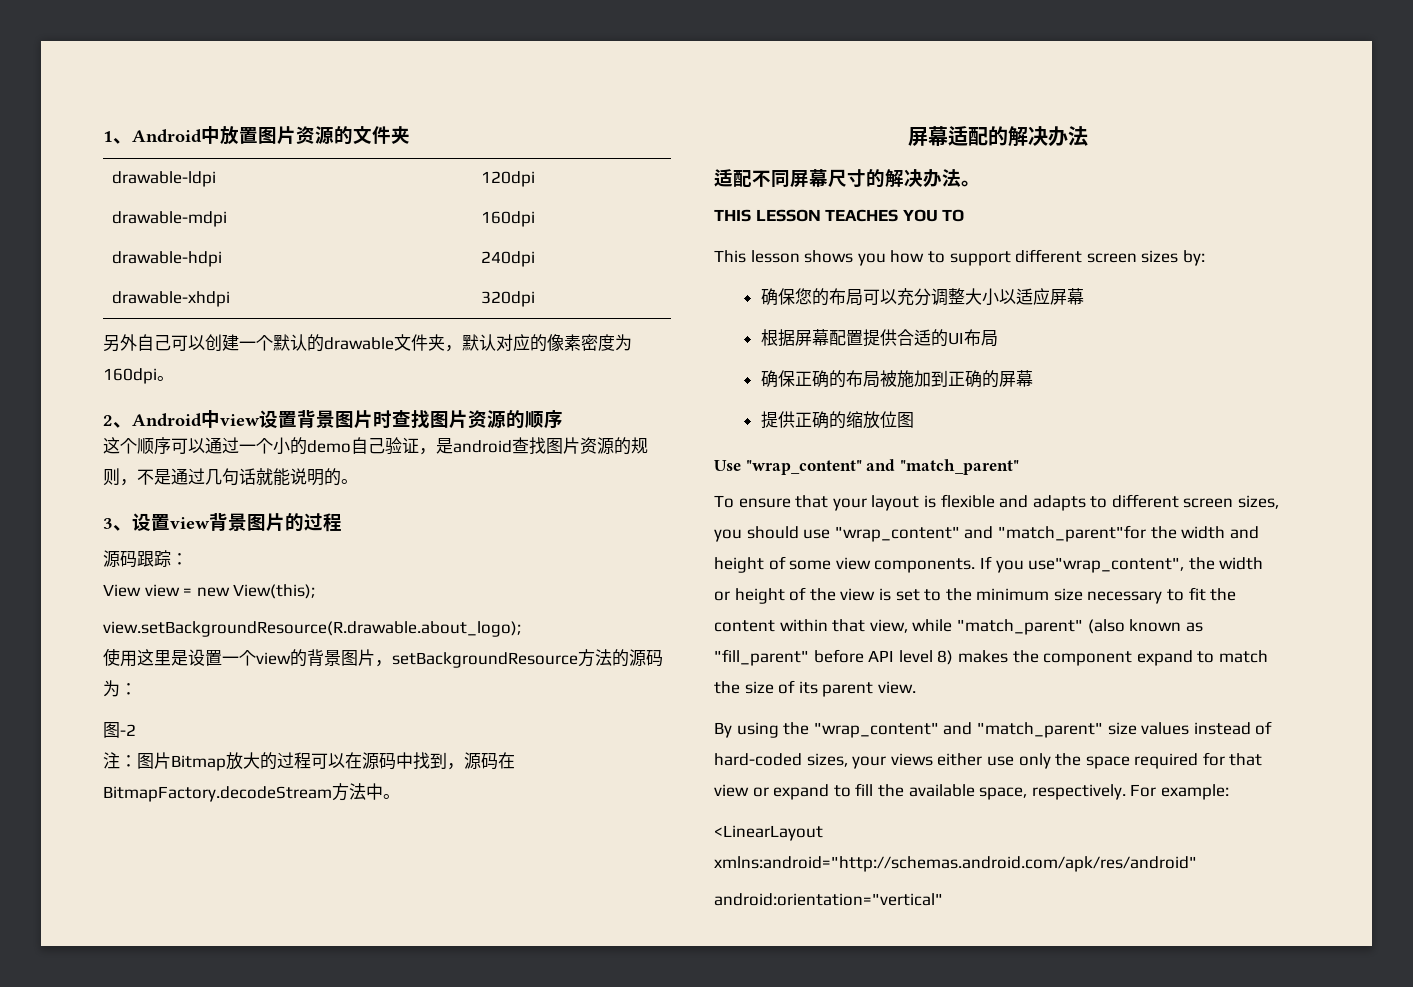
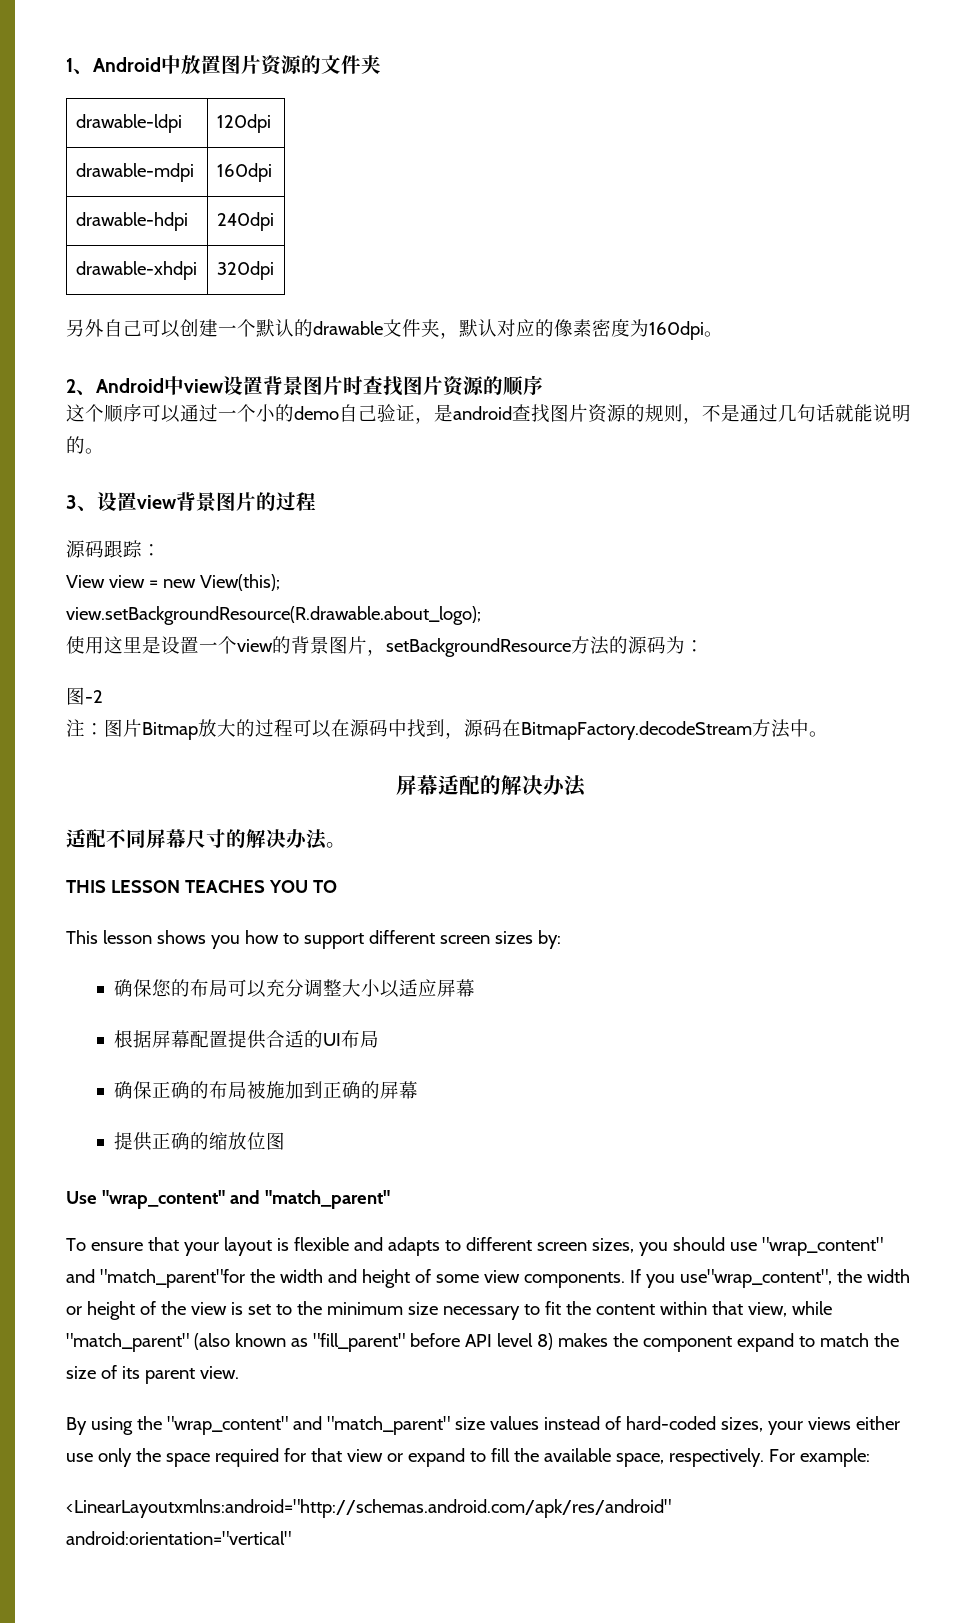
- <LinearLayout xmlns:android="http://schemas.android.com/apk/res/android"
+ <LinearLayoutxmlns:android="http://schemas.android.com/apk/res/android"

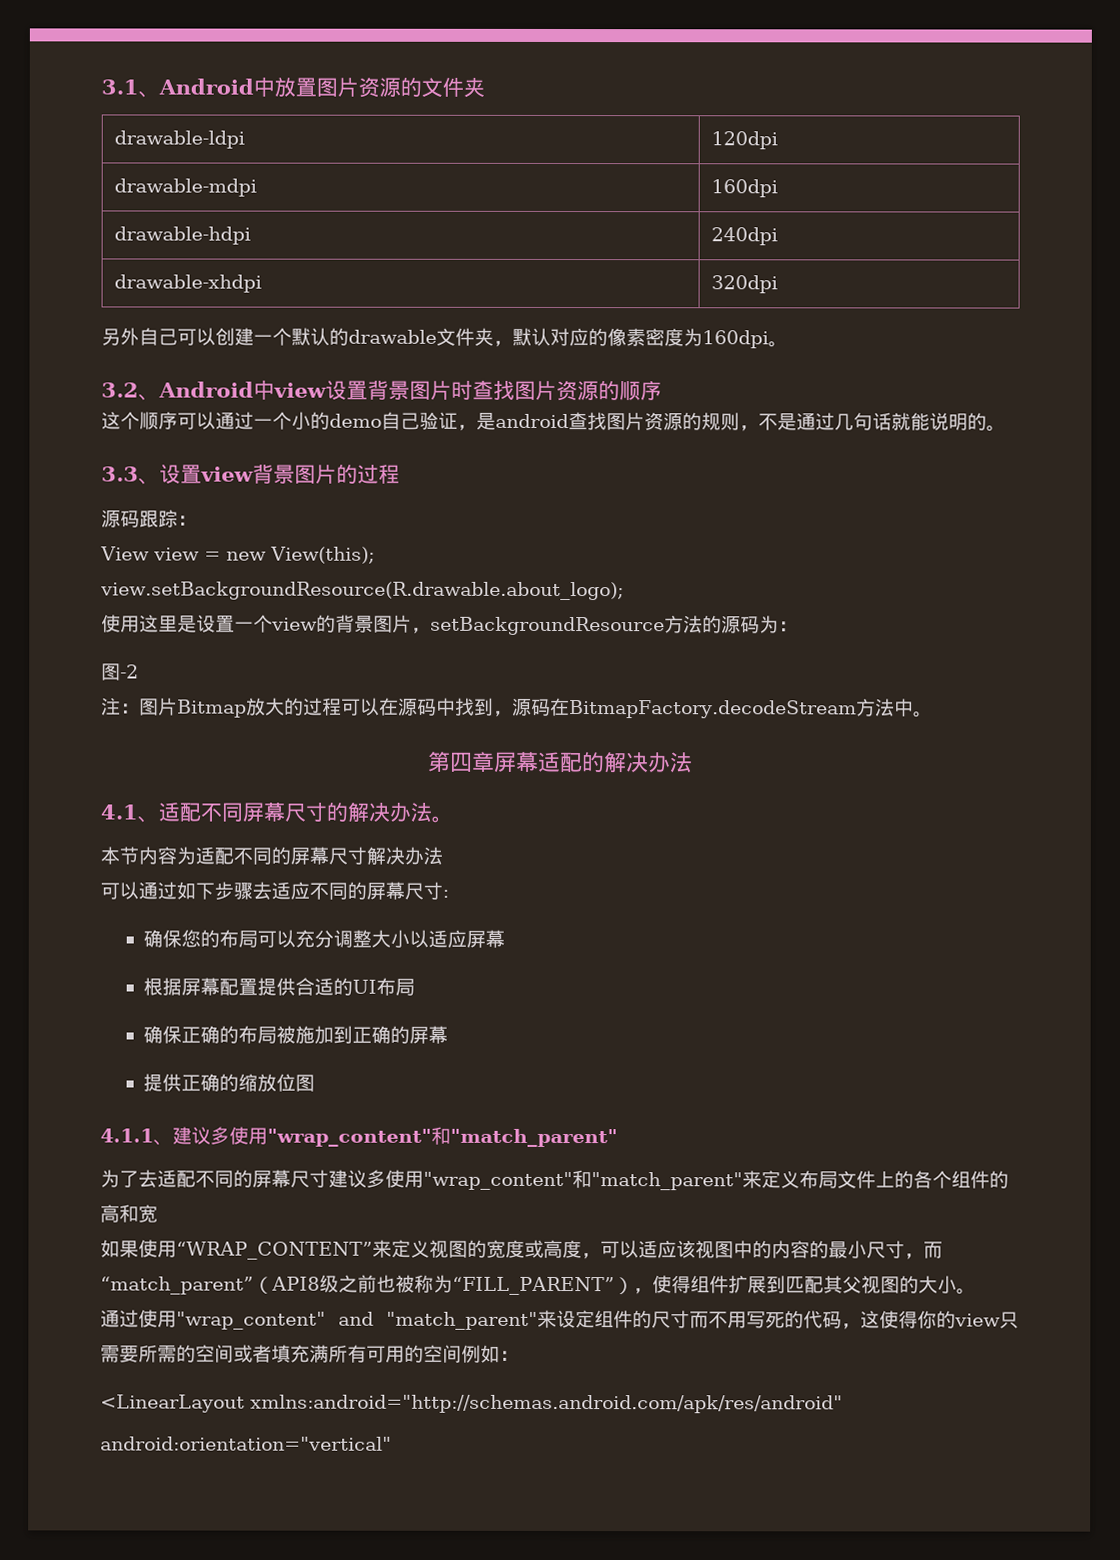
- 1、Android中放置图片资源的文件夹
+ 3.1、Android中放置图片资源的文件夹
- 2、Android中view设置背景图片时查找图片资源的顺序
+ 3.2、Android中view设置背景图片时查找图片资源的顺序
- 3、设置view背景图片的过程
+ 3.3、设置view背景图片的过程
- 屏幕适配的解决办法
+ 第四章屏幕适配的解决办法
- 适配不同屏幕尺寸的解决办法。
+ 4.1、适配不同屏幕尺寸的解决办法。
- THIS LESSON TEACHES YOU TO
- This lesson shows you how to support different screen sizes by:
+ 本节内容为适配不同的屏幕尺寸解决办法
+ 可以通过如下步骤去适应不同的屏幕尺寸:
- Use "wrap_content" and "match_parent"
- To ensure that your layout is flexible and adapts to different screen sizes, you should use "wrap_content" and "match_parent"for the width and height of some view components. If you use"wrap_content", the width or height of the view is set to the minimum size necessary to fit the content within that view, while "match_parent" (also known as "fill_parent" before API level 8) makes the component expand to match the size of its parent view.
- By using the "wrap_content" and "match_parent" size values instead of hard-coded sizes, your views either use only the space required for that view or expand to fill the available space, respectively. For example:
- <LinearLayoutxmlns:android="http://schemas.android.com/apk/res/android"
+ 4.1.1、建议多使用"wrap_content"和"match_parent"
+ 为了去适配不同的屏幕尺寸建议多使用"wrap_content"和"match_parent"来定义布局文件上的各个组件的高和宽
+ 如果使用“WRAP_CONTENT”来定义视图的宽度或高度，可以适应该视图中的内容的最小尺寸，而“match_parent”（API8级之前也被称为“FILL_PARENT”），使得组件扩展到匹配其父视图的大小。
+ 通过使用"wrap_content" and "match_parent"来设定组件的尺寸而不用写死的代码，这使得你的view只需要所需的空间或者填充满所有可用的空间例如：
+ <LinearLayout xmlns:android="http://schemas.android.com/apk/res/android"

